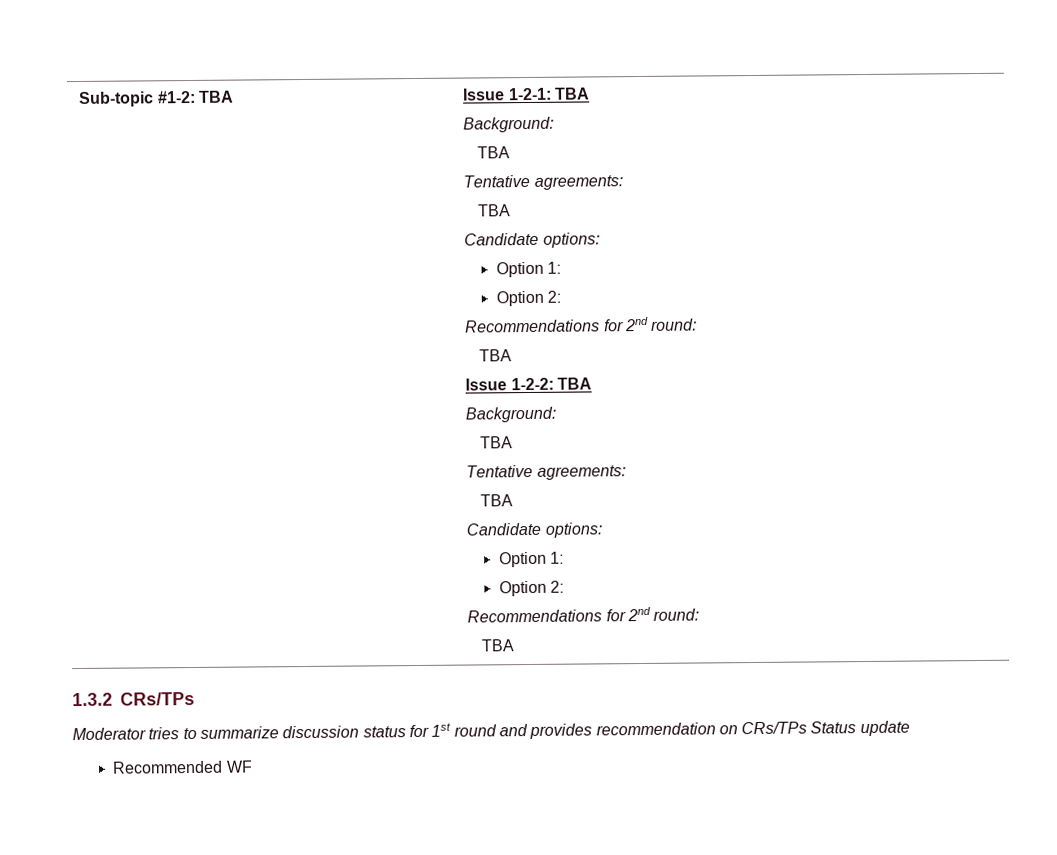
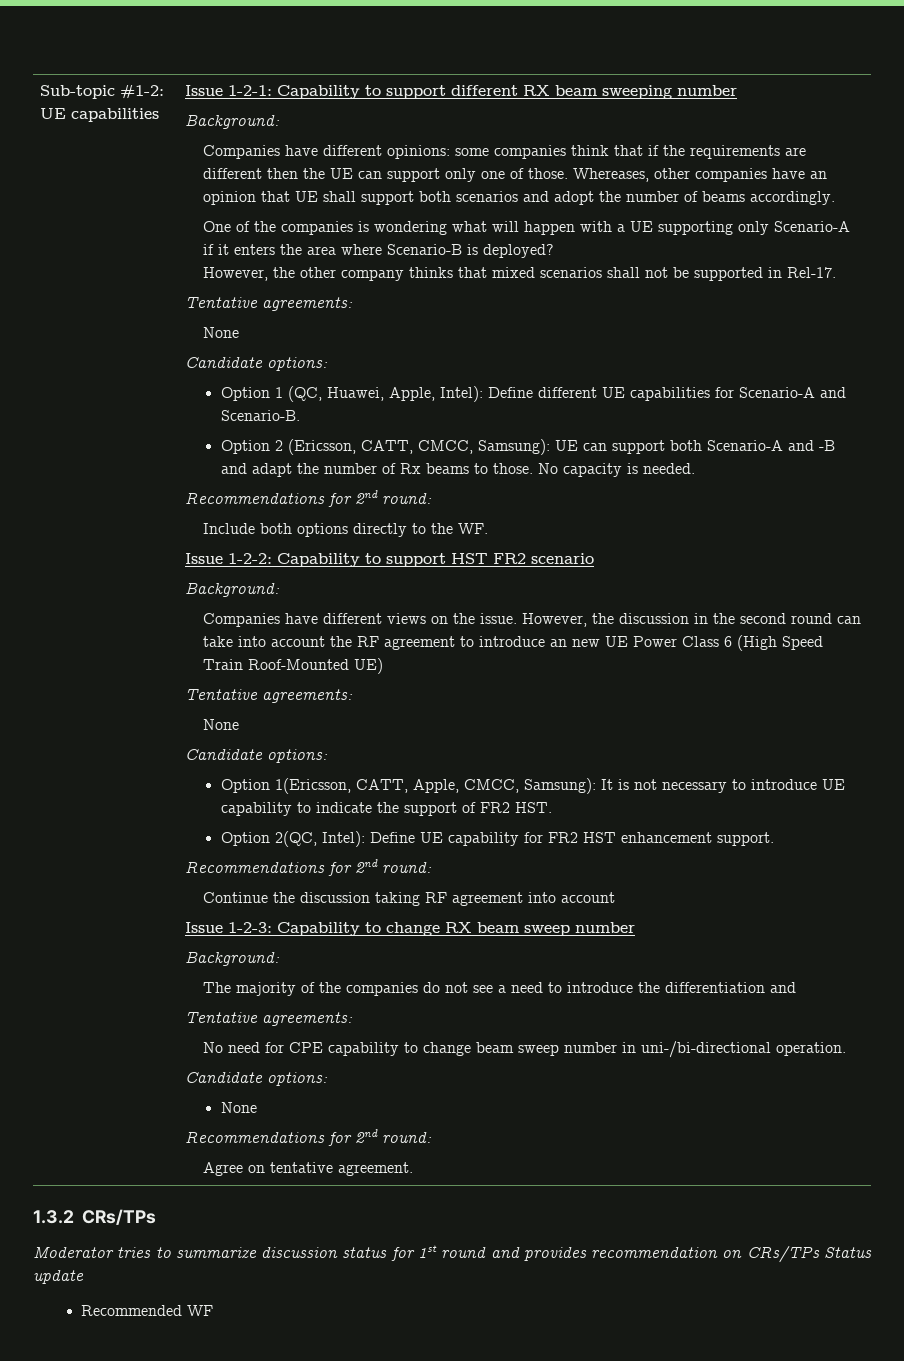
- Sub-topic #1-2: TBA
+ Sub-topic #1-2: UE capabilities
- Issue 1-2-1: TBA
+ Issue 1-2-1: Capability to support different RX beam sweeping number
  Background:
- TBA
+ Companies have different opinions: some companies think that if the requirements are different then the UE can support only one of those. Whereases, other companies have an opinion that UE shall support both scenarios and adopt the number of beams accordingly.
+ One of the companies is wondering what will happen with a UE supporting only Scenario-A if it enters the area where Scenario-B is deployed?
+ However, the other company thinks that mixed scenarios shall not be supported in Rel-17.
  Tentative agreements:
- TBA
+ None
  Candidate options:
- Option 1:
- Option 2:
+ Option 1 (QC, Huawei, Apple, Intel): Define different UE capabilities for Scenario-A and Scenario-B.
+ Option 2 (Ericsson, CATT, CMCC, Samsung): UE can support both Scenario-A and -B and adapt the number of Rx beams to those. No capacity is needed.
  Recommendations for 2nd round:
- TBA
- Issue 1-2-2: TBA
+ Include both options directly to the WF.
+ Issue 1-2-2: Capability to support HST FR2 scenario
  Background:
- TBA
+ Companies have different views on the issue. However, the discussion in the second round can take into account the RF agreement to introduce an new UE Power Class 6 (High Speed Train Roof-Mounted UE)
  Tentative agreements:
- TBA
+ None
  Candidate options:
- Option 1:
- Option 2:
+ Option 1(Ericsson, CATT, Apple, CMCC, Samsung): It is not necessary to introduce UE capability to indicate the support of FR2 HST.
+ Option 2(QC, Intel): Define UE capability for FR2 HST enhancement support.
  Recommendations for 2nd round:
- TBA
+ Continue the discussion taking RF agreement into account
+ Issue 1-2-3: Capability to change RX beam sweep number
+ Background:
+ The majority of the companies do not see a need to introduce the differentiation and
+ Tentative agreements:
+ No need for CPE capability to change beam sweep number in uni-/bi-directional operation.
+ Candidate options:
+ None
+ Recommendations for 2nd round:
+ Agree on tentative agreement.

